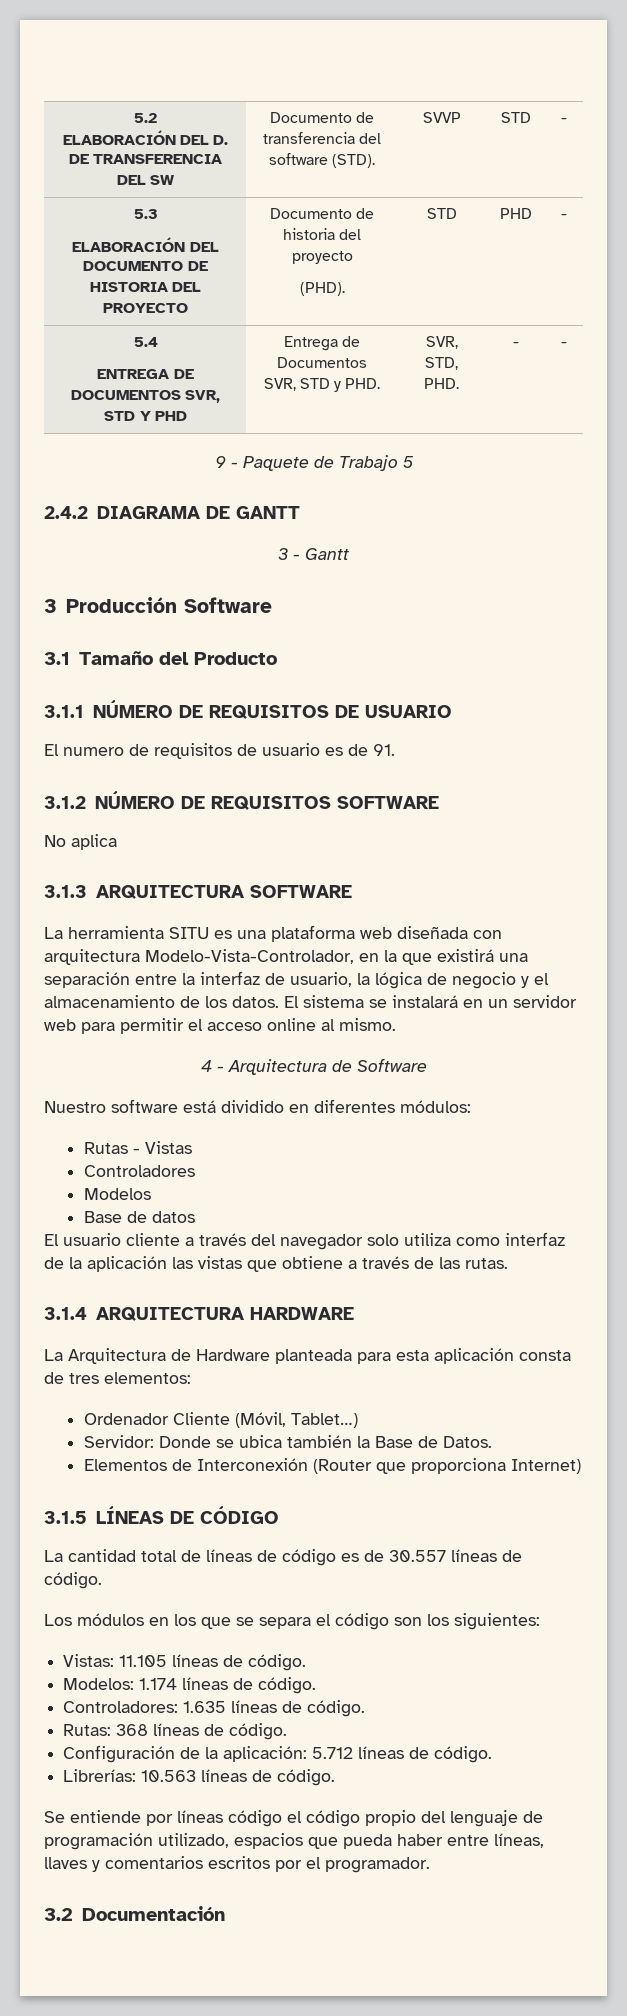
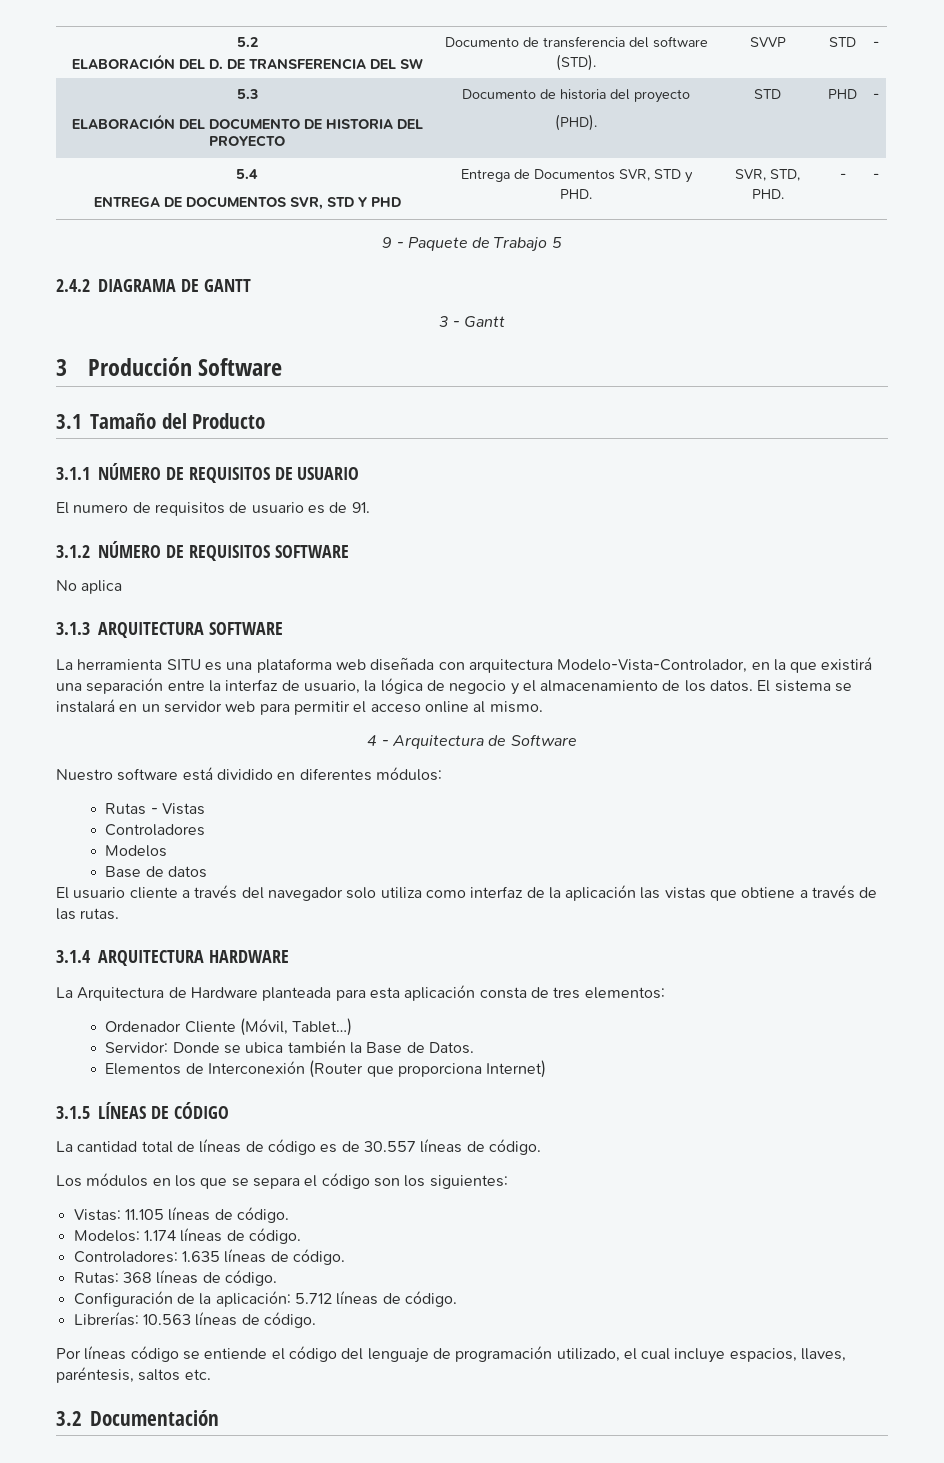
- Se entiende por líneas código el código propio del lenguaje de programación utilizado, espacios que pueda haber entre líneas, llaves y comentarios escritos por el programador.
+ Por líneas código se entiende el código del lenguaje de programación utilizado, el cual incluye espacios, llaves, paréntesis, saltos etc.

